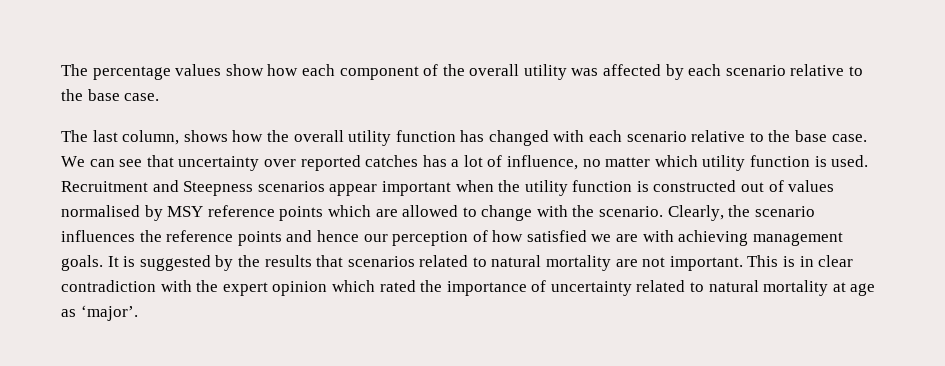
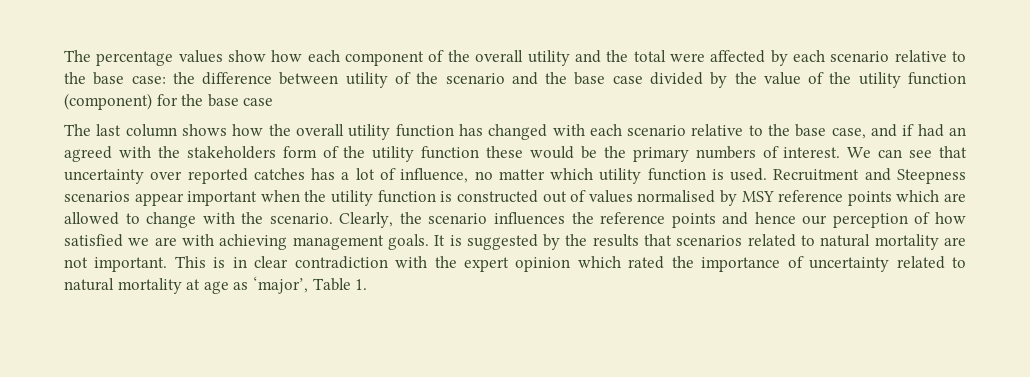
- The percentage values show how each component of the overall utility was affected by each scenario relative to the base case.
+ The percentage values show how each component of the overall utility and the total were affected by each scenario relative to the base case: the difference between utility of the scenario and the base case divided by the value of the utility function (component) for the base case
- The last column, shows how the overall utility function has changed with each scenario relative to the base case.
+ The last column shows how the overall utility function has changed with each scenario relative to the base case, and if had an agreed with the stakeholders form of the utility function these would be the primary numbers of interest.
- This is in clear contradiction with the expert opinion which rated the importance of uncertainty related to natural mortality at age as ‘major’.
+ This is in clear contradiction with the expert opinion which rated the importance of uncertainty related to natural mortality at age as ‘major’, Table 1.

